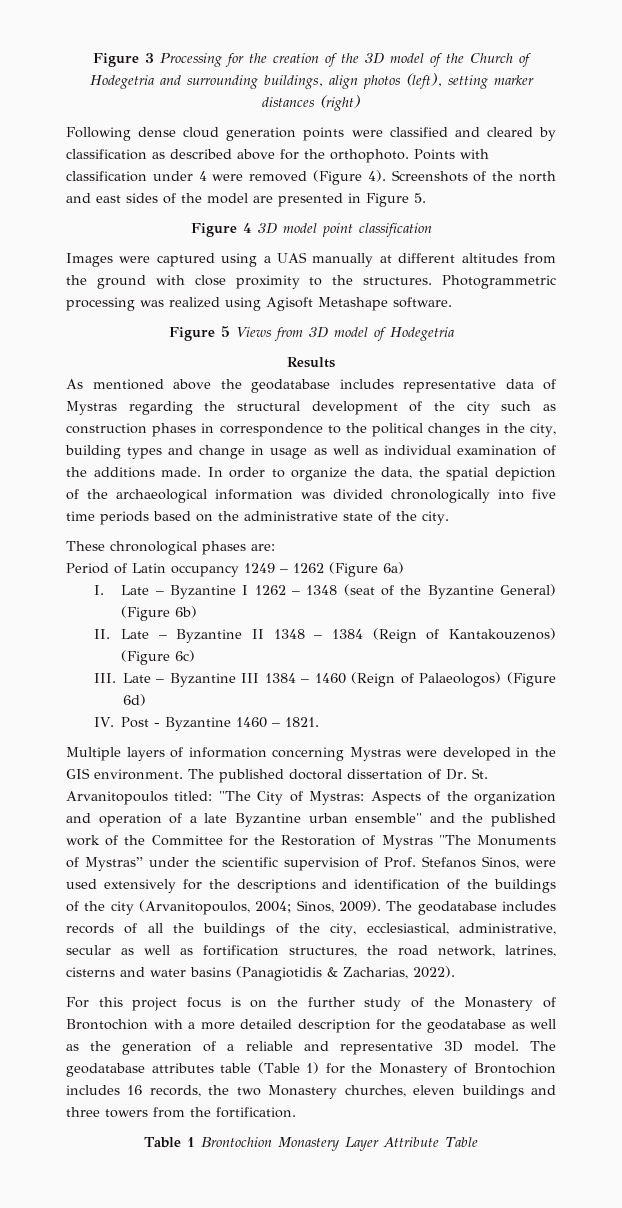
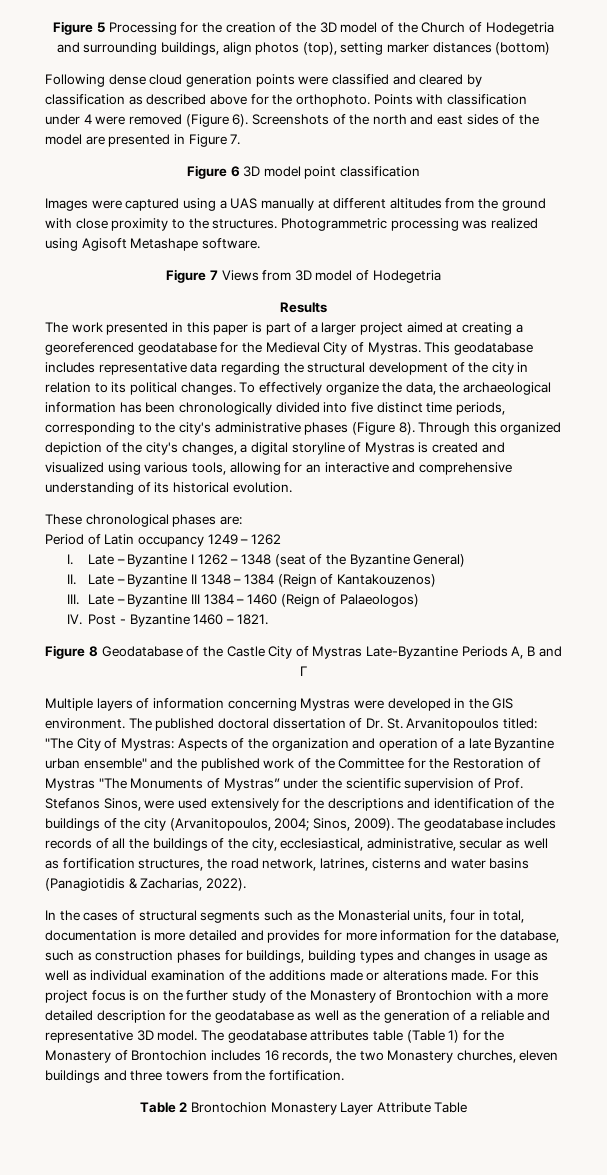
- Figure 3 Processing for the creation of the 3D model of the Church of Hodegetria and surrounding buildings, align photos (left), setting marker distances (right)
+ Figure 5 Processing for the creation of the 3D model of the Church of Hodegetria and surrounding buildings, align photos (top), setting marker distances (bottom)
- Points with classification under 4 were removed (Figure 4).
+ Points with classification under 4 were removed (Figure 6).
- Screenshots of the north and east sides of the model are presented in Figure 5.
- Figure 4 3D model point classification
+ Screenshots of the north and east sides of the model are presented in Figure 7.
+ Figure 6 3D model point classification
- Figure 5 Views from 3D model of Hodegetria
+ Figure 7 Views from 3D model of Hodegetria
- As mentioned above the geodatabase includes representative data of Mystras regarding the structural development of the city such as construction phases in correspondence to the political changes in the city, building types and change in usage as well as individual examination of the additions made. In order to organize the data, the spatial depiction of the archaeological information was divided chronologically into five time periods based on the administrative state of the city.
+ The work presented in this paper is part of a larger project aimed at creating a georeferenced geodatabase for the Medieval City of Mystras. This geodatabase includes representative data regarding the structural development of the city in relation to its political changes. To effectively organize the data, the archaeological information has been chronologically divided into five distinct time periods, corresponding to the city's administrative phases (Figure 8). Through this organized depiction of the city's changes, a digital storyline of Mystras is created and visualized using various tools, allowing for an interactive and comprehensive understanding of its historical evolution.
- Period of Latin occupancy 1249 – 1262 (Figure 6a)
+ Period of Latin occupancy 1249 – 1262
- I. Late – Byzantine I 1262 – 1348 (seat of the Byzantine General) (Figure 6b)
+ I. Late – Byzantine I 1262 – 1348 (seat of the Byzantine General)
- II. Late – Byzantine II 1348 – 1384 (Reign of Kantakouzenos) (Figure 6c)
+ II. Late – Byzantine II 1348 – 1384 (Reign of Kantakouzenos)
- III. Late – Byzantine III 1384 – 1460 (Reign of Palaeologos) (Figure 6d)
+ III. Late – Byzantine III 1384 – 1460 (Reign of Palaeologos)
+ Figure 8 Geodatabase of the Castle City of Mystras Late-Byzantine Periods A, B and Γ
+ In the cases of structural segments such as the Monasterial units, four in total, documentation is more detailed and provides for more information for the database, such as construction phases for buildings, building types and changes in usage as well as individual examination of the additions made or alterations made.
- Table 1 Brontochion Monastery Layer Attribute Table
+ Table 2 Brontochion Monastery Layer Attribute Table

